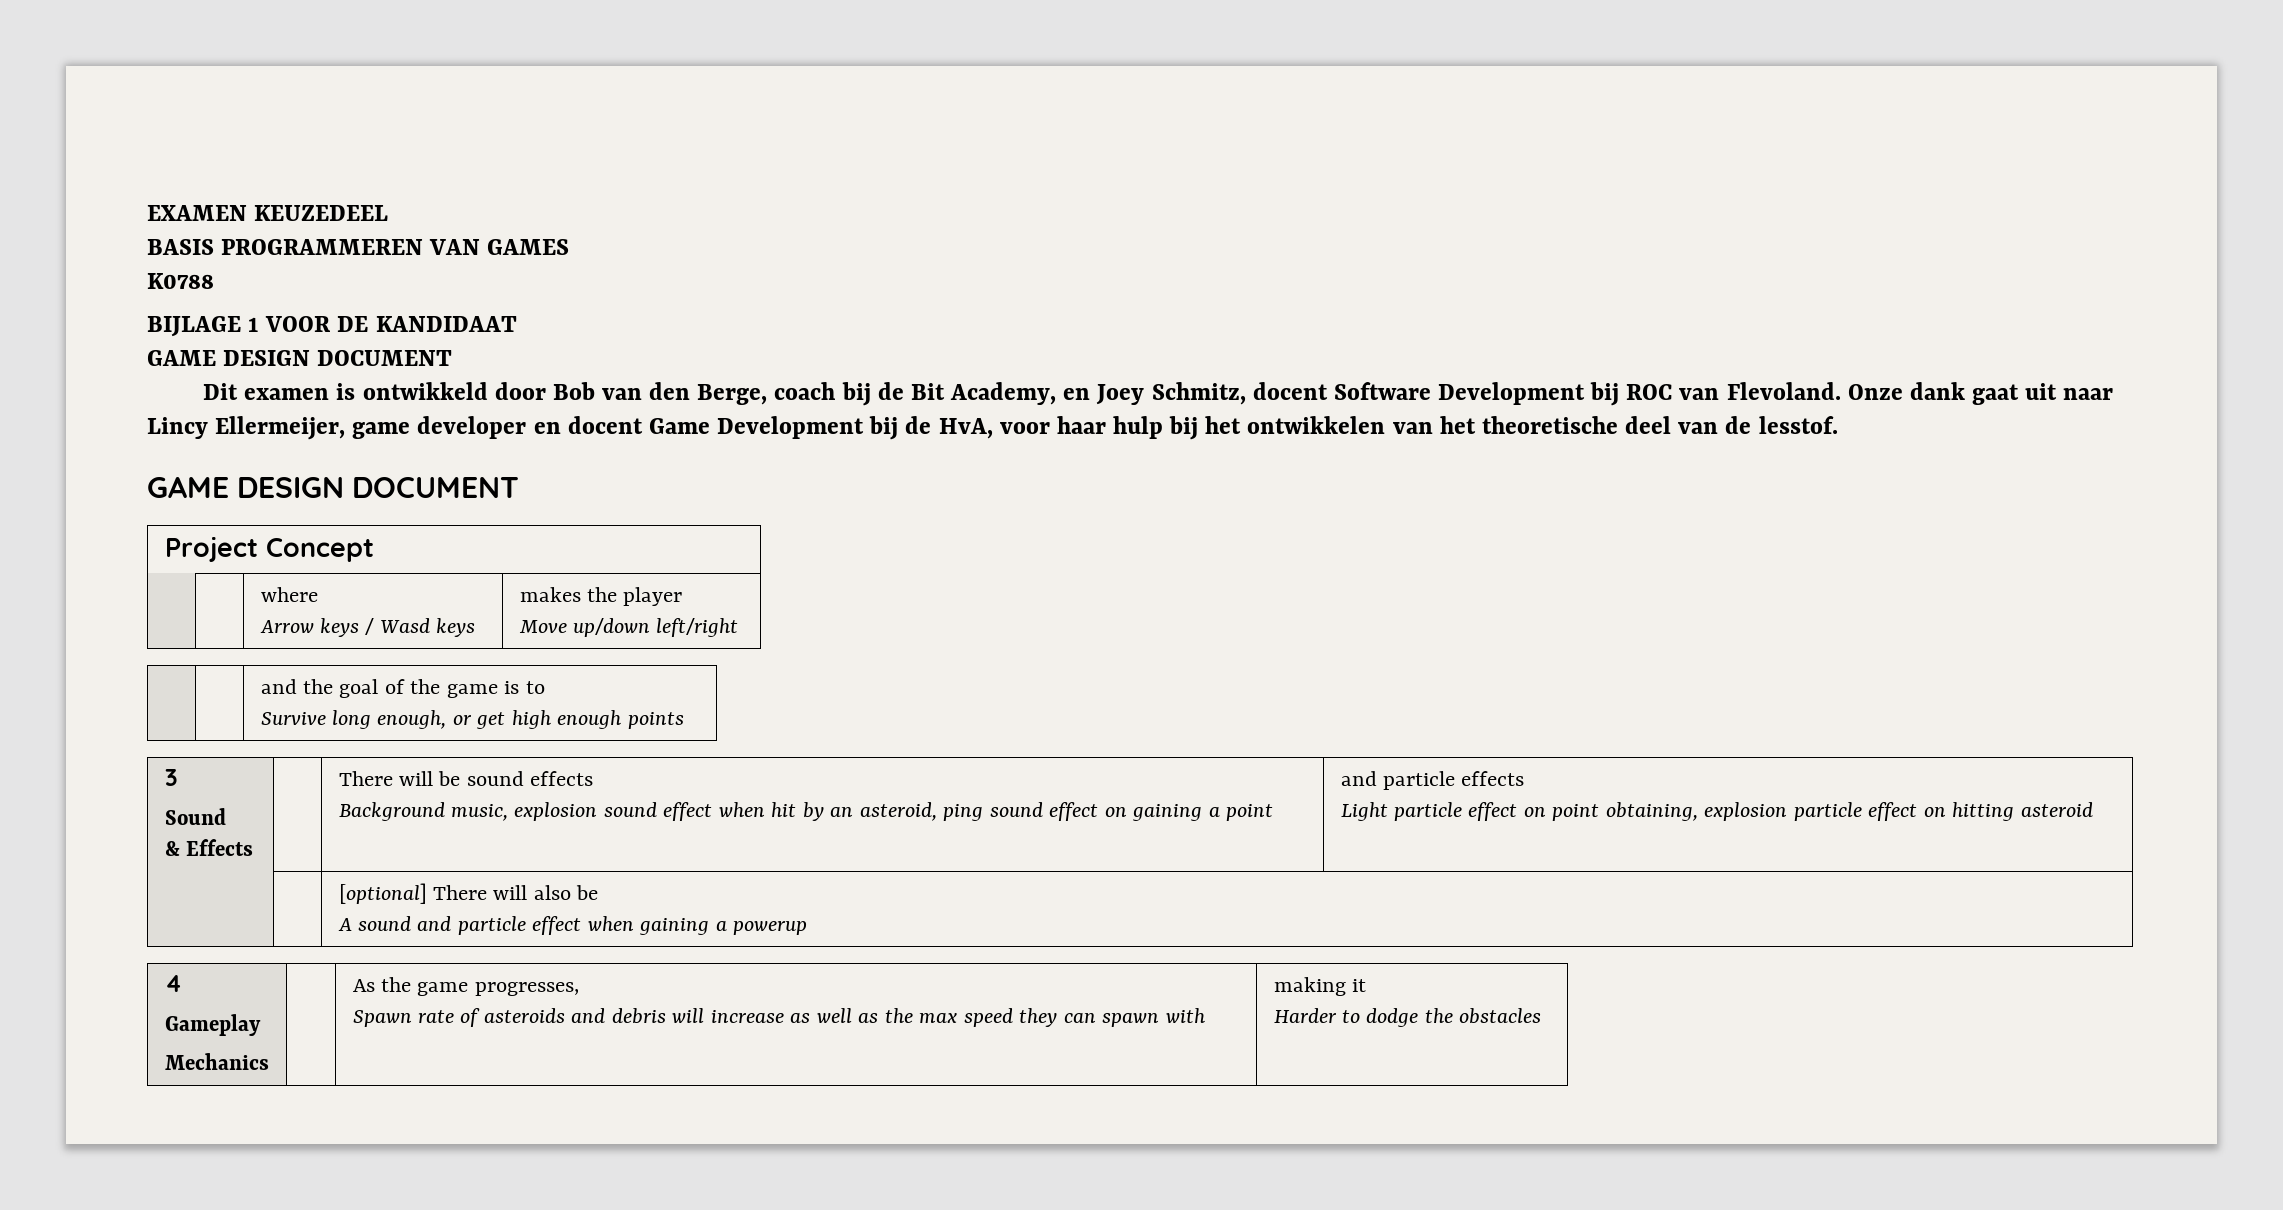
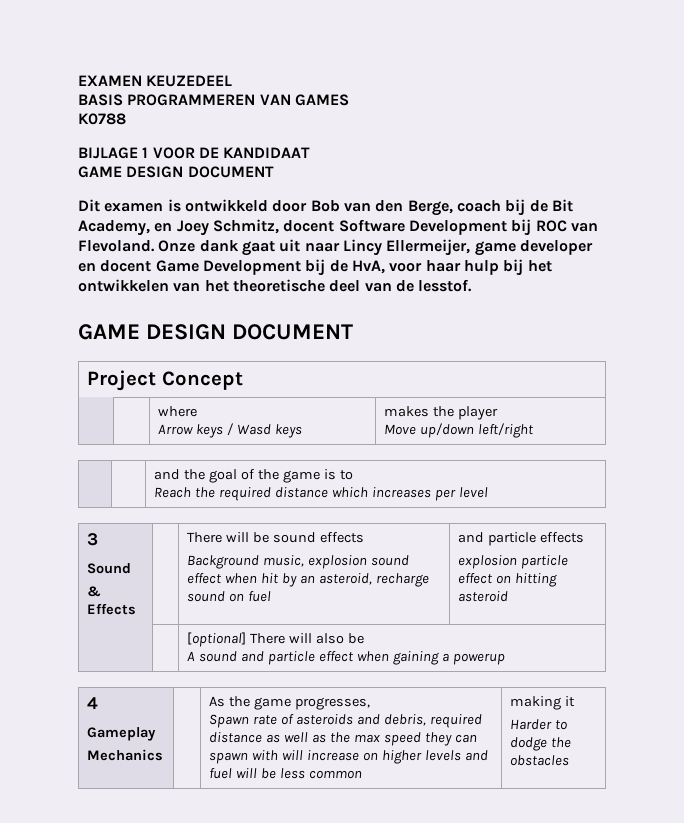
  | | and the goal of the game is to
- Survive long enough, or get high enough points
+ Reach the required distance which increases per level
- Background music, explosion sound effect when hit by an asteroid, ping sound effect on gaining a point | and particle effects
- Light particle effect on point obtaining, explosion particle effect on hitting asteroid
+ Background music, explosion sound effect when hit by an asteroid, recharge sound on fuel | and particle effects
+ explosion particle effect on hitting asteroid
- Spawn rate of asteroids and debris will increase as well as the max speed they can spawn with
+ Spawn rate of asteroids and debris, required distance as well as the max speed they can spawn with will increase on higher levels and fuel will be less common

